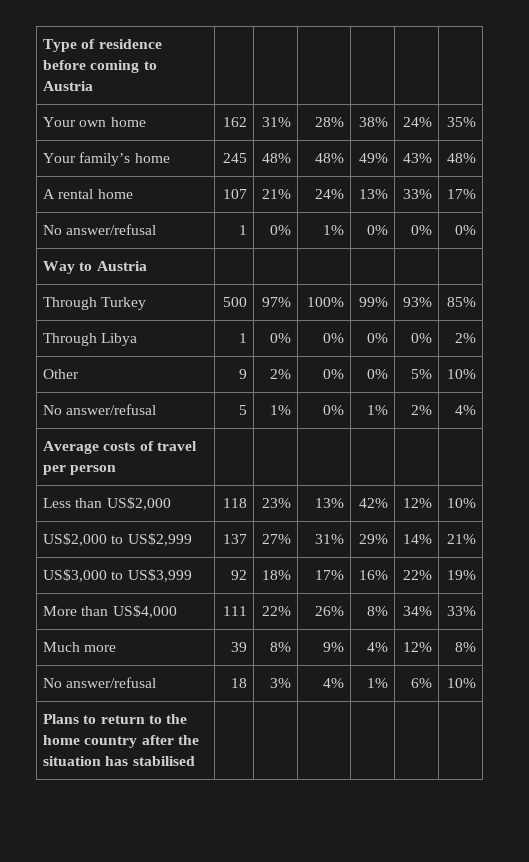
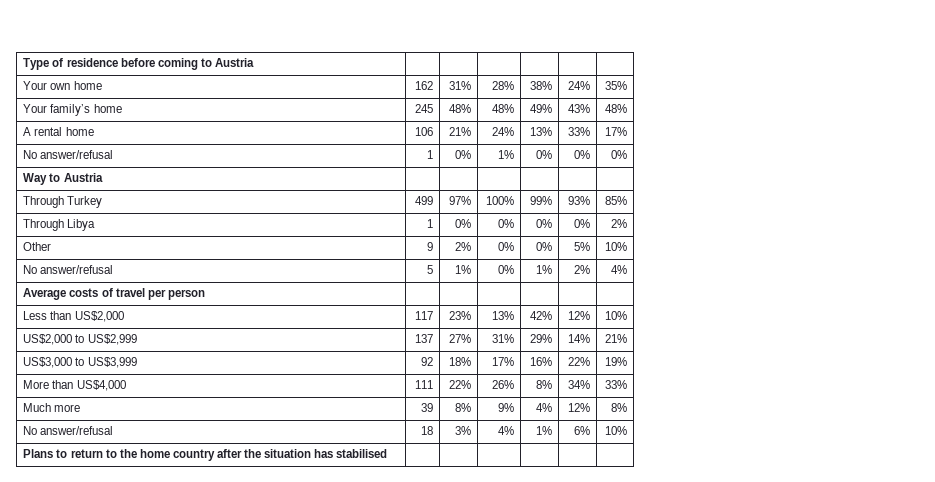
- A rental home | 107 | 21% | 24% | 13% | 33% | 17%
+ A rental home | 106 | 21% | 24% | 13% | 33% | 17%
- Through Turkey | 500 | 97% | 100% | 99% | 93% | 85%
+ Through Turkey | 499 | 97% | 100% | 99% | 93% | 85%
- Less than US$2,000 | 118 | 23% | 13% | 42% | 12% | 10%
+ Less than US$2,000 | 117 | 23% | 13% | 42% | 12% | 10%

